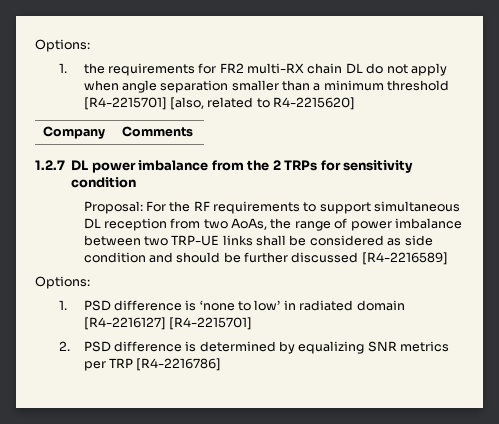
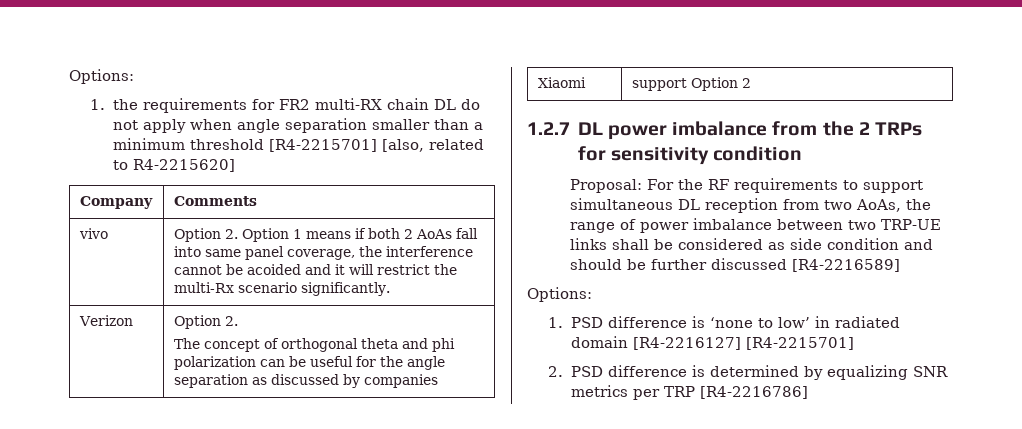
+ vivo | Option 2. Option 1 means if both 2 AoAs fall into same panel coverage, the interference cannot be acoided and it will restrict the multi-Rx scenario significantly.
+ Verizon | Option 2.
+ The concept of orthogonal theta and phi polarization can be useful for the angle separation as discussed by companies
+ Xiaomi | support Option 2

